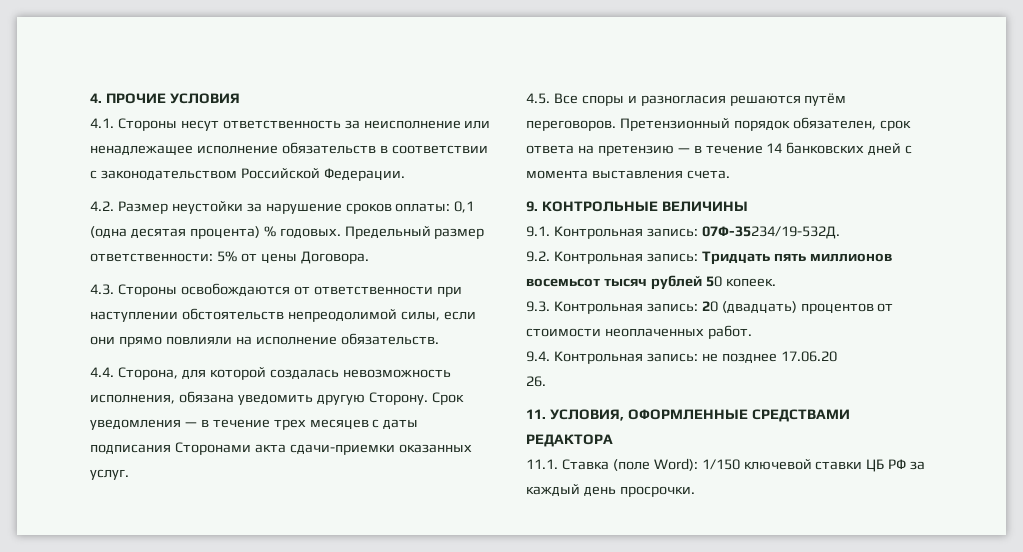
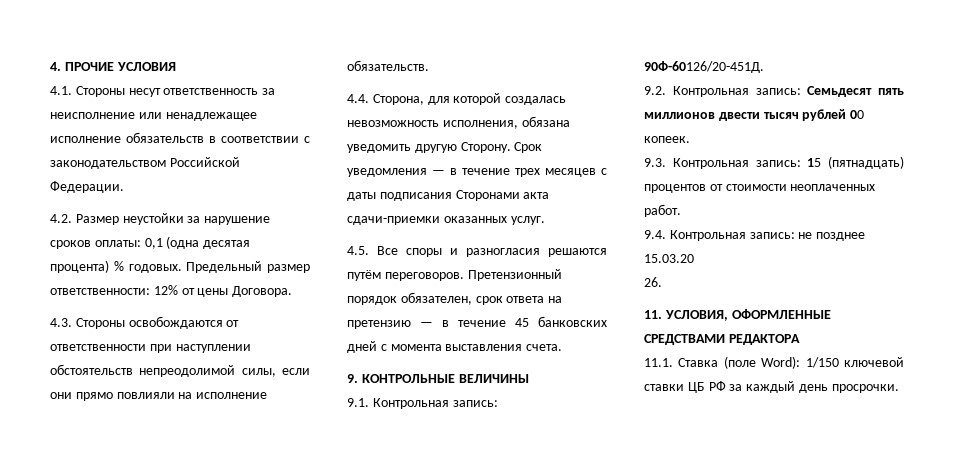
- Предельный размер ответственности: 5% от цены Договора.
+ Предельный размер ответственности: 12% от цены Договора.
- Претензионный порядок обязателен, срок ответа на претензию — в течение 14 банковских дней с момента выставления счета.
+ Претензионный порядок обязателен, срок ответа на претензию — в течение 45 банковских дней с момента выставления счета.
- 9.1. Контрольная запись: 07Ф-35234/19-532Д.
+ 9.1. Контрольная запись: 90Ф-60126/20-451Д.
- 9.2. Контрольная запись: Тридцать пять миллионов восемьсот тысяч рублей 50 копеек.
+ 9.2. Контрольная запись: Семьдесят пять миллионов двести тысяч рублей 00 копеек.
- 9.3. Контрольная запись: 20 (двадцать) процентов от стоимости неоплаченных работ.
+ 9.3. Контрольная запись: 15 (пятнадцать) процентов от стоимости неоплаченных работ.
- 9.4. Контрольная запись: не позднее 17.06.20
+ 9.4. Контрольная запись: не позднее 15.03.20

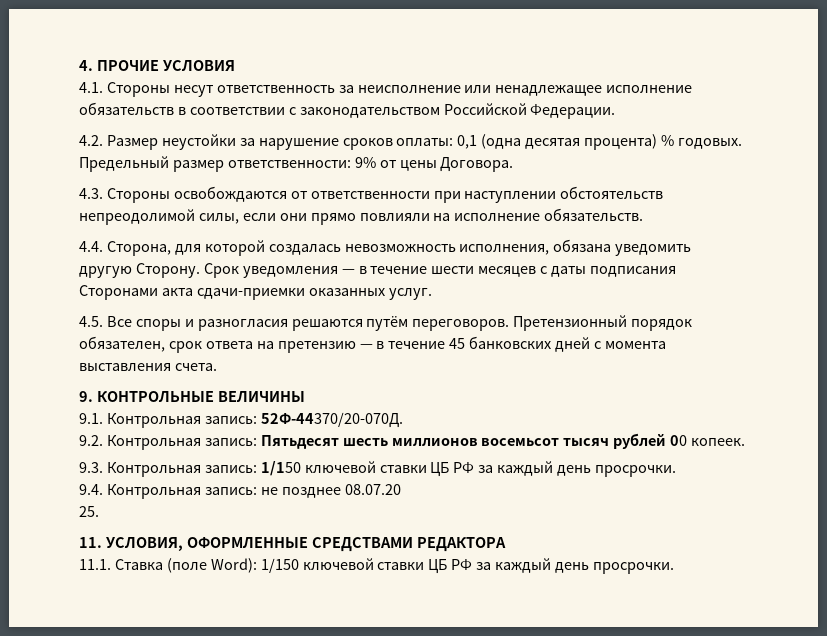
- Предельный размер ответственности: 12% от цены Договора.
+ Предельный размер ответственности: 9% от цены Договора.
- Срок уведомления — в течение трех месяцев с даты подписания Сторонами акта сдачи-приемки оказанных услуг.
+ Срок уведомления — в течение шести месяцев с даты подписания Сторонами акта сдачи-приемки оказанных услуг.
- 9.1. Контрольная запись: 90Ф-60126/20-451Д.
+ 9.1. Контрольная запись: 52Ф-44370/20-070Д.
- 9.2. Контрольная запись: Семьдесят пять миллионов двести тысяч рублей 00 копеек.
+ 9.2. Контрольная запись: Пятьдесят шесть миллионов восемьсот тысяч рублей 00 копеек.
- 9.3. Контрольная запись: 15 (пятнадцать) процентов от стоимости неоплаченных работ.
+ 9.3. Контрольная запись: 1/150 ключевой ставки ЦБ РФ за каждый день просрочки.
- 9.4. Контрольная запись: не позднее 15.03.20
- 26.
+ 9.4. Контрольная запись: не позднее 08.07.20
+ 25.

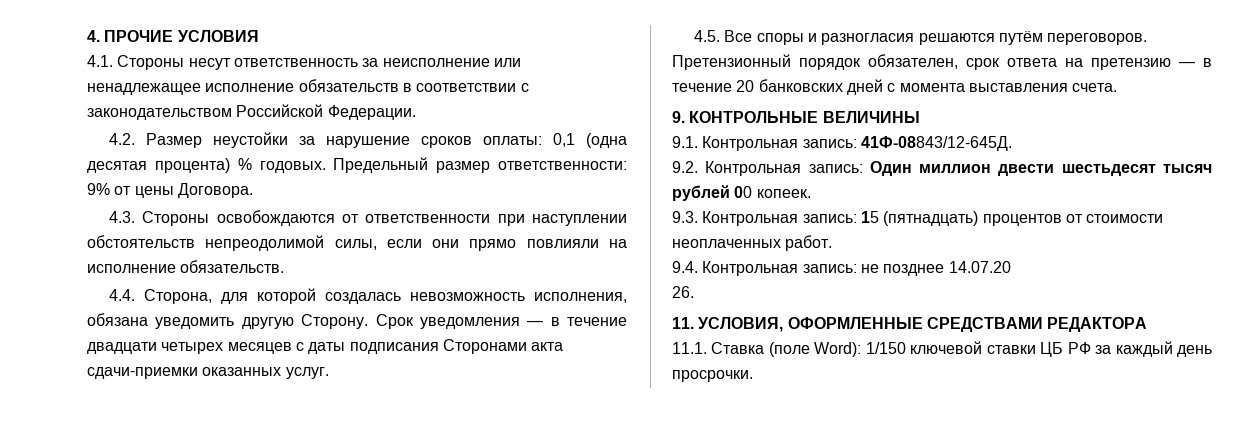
- Срок уведомления — в течение шести месяцев с даты подписания Сторонами акта сдачи-приемки оказанных услуг.
+ Срок уведомления — в течение двадцати четырех месяцев с даты подписания Сторонами акта сдачи-приемки оказанных услуг.
- Претензионный порядок обязателен, срок ответа на претензию — в течение 45 банковских дней с момента выставления счета.
+ Претензионный порядок обязателен, срок ответа на претензию — в течение 20 банковских дней с момента выставления счета.
- 9.1. Контрольная запись: 52Ф-44370/20-070Д.
+ 9.1. Контрольная запись: 41Ф-08843/12-645Д.
- 9.2. Контрольная запись: Пятьдесят шесть миллионов восемьсот тысяч рублей 00 копеек.
+ 9.2. Контрольная запись: Один миллион двести шестьдесят тысяч рублей 00 копеек.
- 9.3. Контрольная запись: 1/150 ключевой ставки ЦБ РФ за каждый день просрочки.
+ 9.3. Контрольная запись: 15 (пятнадцать) процентов от стоимости неоплаченных работ.
- 9.4. Контрольная запись: не позднее 08.07.20
- 25.
+ 9.4. Контрольная запись: не позднее 14.07.20
+ 26.

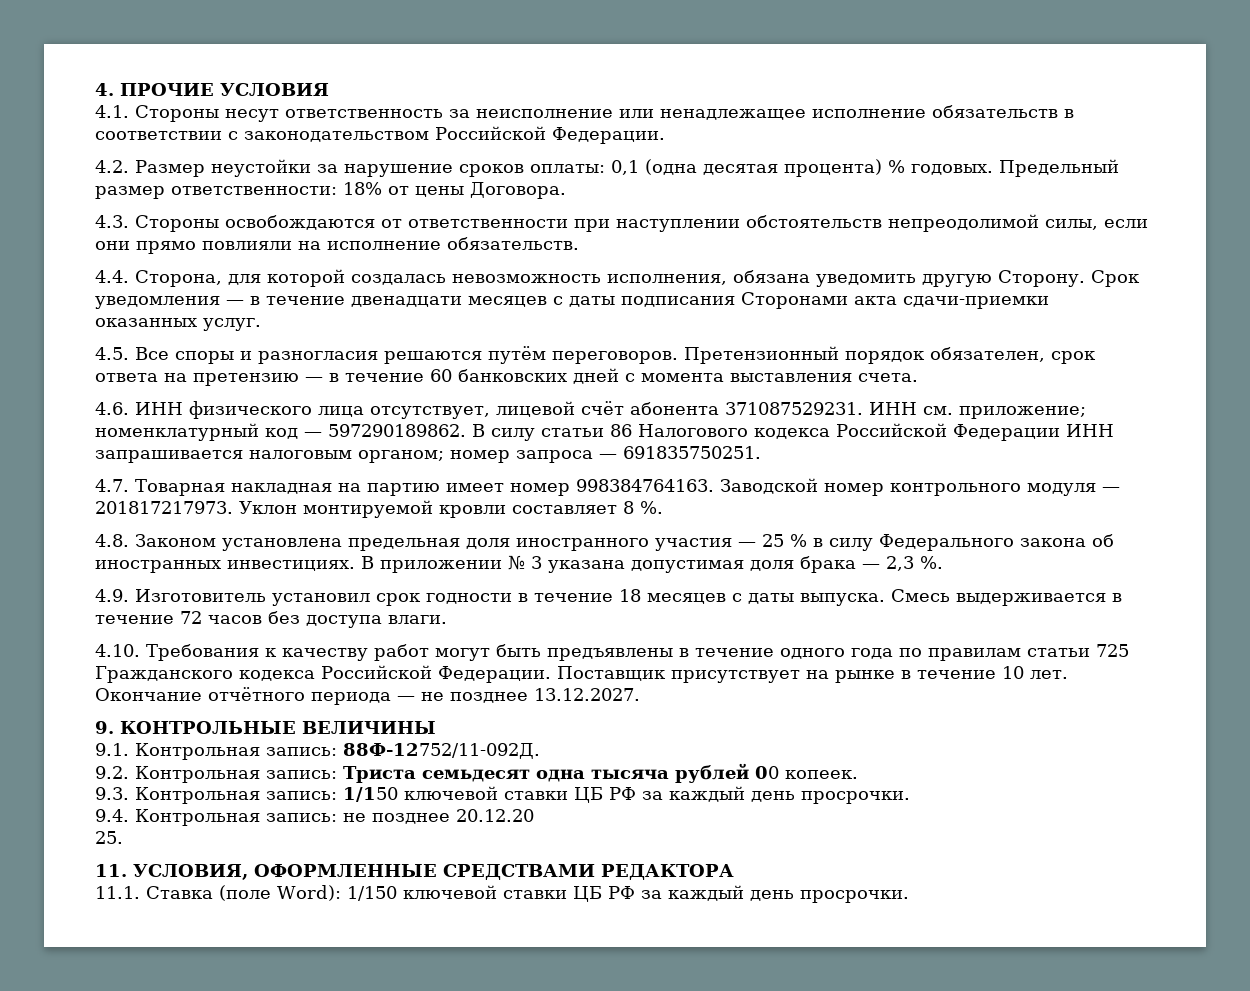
- Предельный размер ответственности: 9% от цены Договора.
+ Предельный размер ответственности: 18% от цены Договора.
- Срок уведомления — в течение двадцати четырех месяцев с даты подписания Сторонами акта сдачи-приемки оказанных услуг.
+ Срок уведомления — в течение двенадцати месяцев с даты подписания Сторонами акта сдачи-приемки оказанных услуг.
- Претензионный порядок обязателен, срок ответа на претензию — в течение 20 банковских дней с момента выставления счета.
+ Претензионный порядок обязателен, срок ответа на претензию — в течение 60 банковских дней с момента выставления счета.
+ 4.6. ИНН физического лица отсутствует, лицевой счёт абонента 371087529231. ИНН см. приложение; номенклатурный код — 597290189862. В силу статьи 86 Налогового кодекса Российской Федерации ИНН запрашивается налоговым органом; номер запроса — 691835750251.
+ 4.7. Товарная накладная на партию имеет номер 998384764163. Заводской номер контрольного модуля — 201817217973. Уклон монтируемой кровли составляет 8 %.
+ 4.8. Законом установлена предельная доля иностранного участия — 25 % в силу Федерального закона об иностранных инвестициях. В приложении № 3 указана допустимая доля брака — 2,3 %.
+ 4.9. Изготовитель установил срок годности в течение 18 месяцев с даты выпуска. Смесь выдерживается в течение 72 часов без доступа влаги.
+ 4.10. Требования к качеству работ могут быть предъявлены в течение одного года по правилам статьи 725 Гражданского кодекса Российской Федерации. Поставщик присутствует на рынке в течение 10 лет. Окончание отчётного периода — не позднее 13.12.2027.
- 9.1. Контрольная запись: 41Ф-08843/12-645Д.
+ 9.1. Контрольная запись: 88Ф-12752/11-092Д.
- 9.2. Контрольная запись: Один миллион двести шестьдесят тысяч рублей 00 копеек.
+ 9.2. Контрольная запись: Триста семьдесят одна тысяча рублей 00 копеек.
- 9.3. Контрольная запись: 15 (пятнадцать) процентов от стоимости неоплаченных работ.
+ 9.3. Контрольная запись: 1/150 ключевой ставки ЦБ РФ за каждый день просрочки.
- 9.4. Контрольная запись: не позднее 14.07.20
- 26.
+ 9.4. Контрольная запись: не позднее 20.12.20
+ 25.

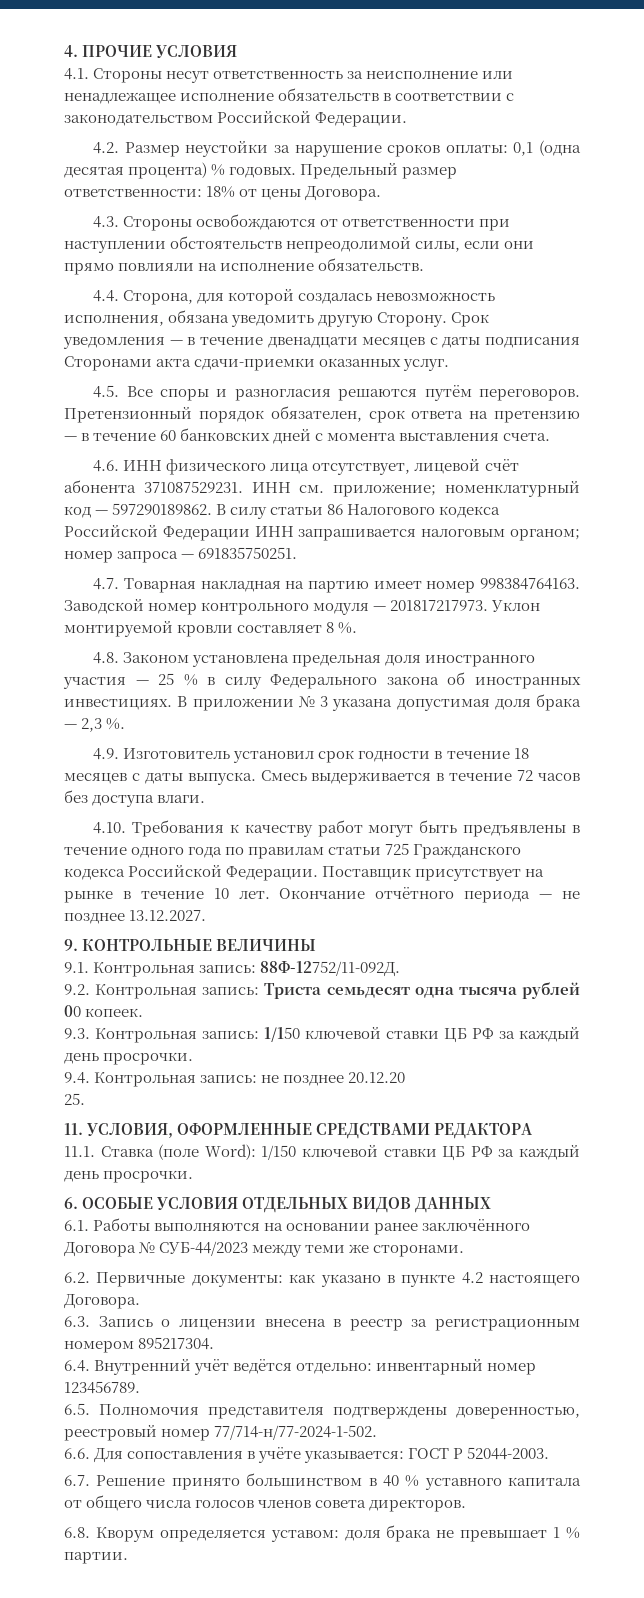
+ 6. ОСОБЫЕ УСЛОВИЯ ОТДЕЛЬНЫХ ВИДОВ ДАННЫХ
+ 6.1. Работы выполняются на основании ранее заключённого Договора № СУБ-44/2023 между теми же сторонами.
+ 6.2. Первичные документы: как указано в пункте 4.2 настоящего Договора.
+ 6.3. Запись о лицензии внесена в реестр за регистрационным номером 895217304.
+ 6.4. Внутренний учёт ведётся отдельно: инвентарный номер 123456789.
+ 6.5. Полномочия представителя подтверждены доверенностью, реестровый номер 77/714-н/77-2024-1-502.
+ 6.6. Для сопоставления в учёте указывается: ГОСТ Р 52044-2003.
+ 6.7. Решение принято большинством в 40 % уставного капитала от общего числа голосов членов совета директоров.
+ 6.8. Кворум определяется уставом: доля брака не превышает 1 % партии.

